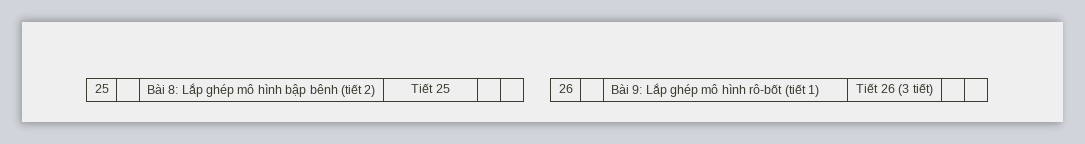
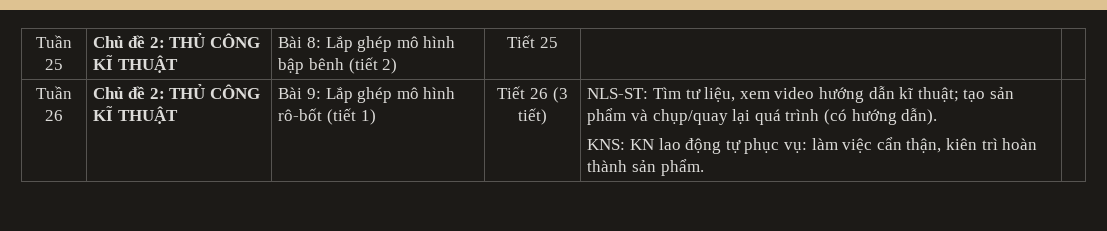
- 25 | | Bài 8: Lắp ghép mô hình bập bênh (tiết 2) | Tiết 25 | |
- 26
+ Tuần 25 | Chủ đề 2: THỦ CÔNG KĨ THUẬT | Bài 8: Lắp ghép mô hình bập bênh (tiết 2) | Tiết 25 | |
+ Tuần 26 | Chủ đề 2: THỦ CÔNG KĨ THUẬT
+ NLS-ST: Tìm tư liệu, xem video hướng dẫn kĩ thuật; tạo sản phẩm và chụp/quay lại quá trình (có hướng dẫn).
+ KNS: KN lao động tự phục vụ: làm việc cẩn thận, kiên trì hoàn thành sản phẩm.

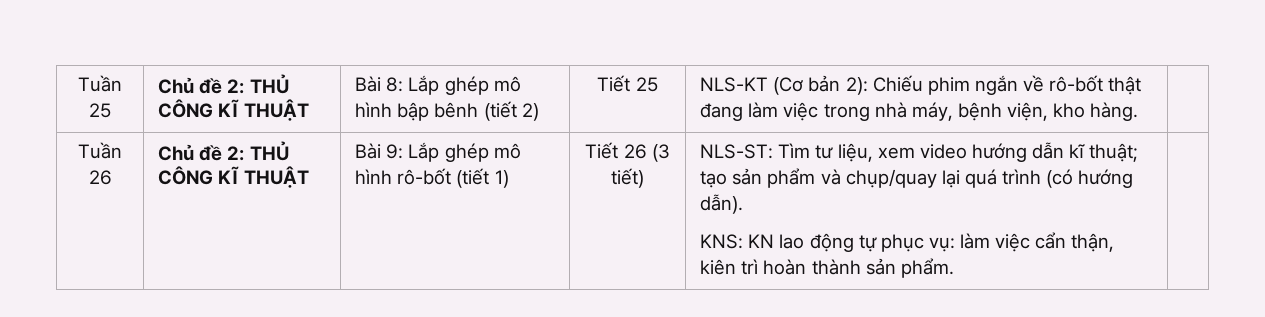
+ NLS-KT (Cơ bản 2): Chiếu phim ngắn về rô-bốt thật đang làm việc trong nhà máy, bệnh viện, kho hàng.

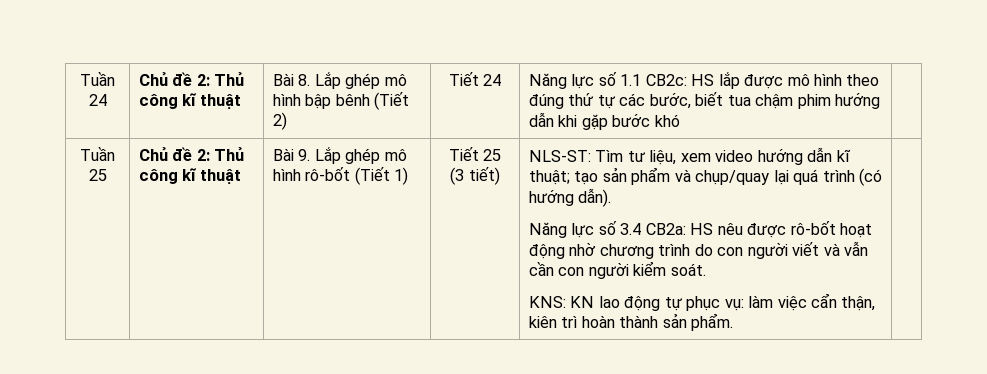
- Tuần 25 | Chủ đề 2: THỦ CÔNG KĨ THUẬT | Bài 8: Lắp ghép mô hình bập bênh (tiết 2) | Tiết 25 | NLS-KT (Cơ bản 2): Chiếu phim ngắn về rô-bốt thật đang làm việc trong nhà máy, bệnh viện, kho hàng. |
- Tuần 26 | Chủ đề 2: THỦ CÔNG KĨ THUẬT | Bài 9: Lắp ghép mô hình rô-bốt (tiết 1)
+ Tuần 24 | Chủ đề 2: Thủ công kĩ thuật | Bài 8. Lắp ghép mô hình bập bênh (Tiết 2) | Tiết 24 | Năng lực số 1.1 CB2c: HS lắp được mô hình theo đúng thứ tự các bước, biết tua chậm phim hướng dẫn khi gặp bước khó |
+ Tuần 25 | Chủ đề 2: Thủ công kĩ thuật | Bài 9. Lắp ghép mô hình rô-bốt (Tiết 1)
- Tiết 26 (3 tiết)
+ Tiết 25 (3 tiết)
+ Năng lực số 3.4 CB2a: HS nêu được rô-bốt hoạt động nhờ chương trình do con người viết và vẫn cần con người kiểm soát.

